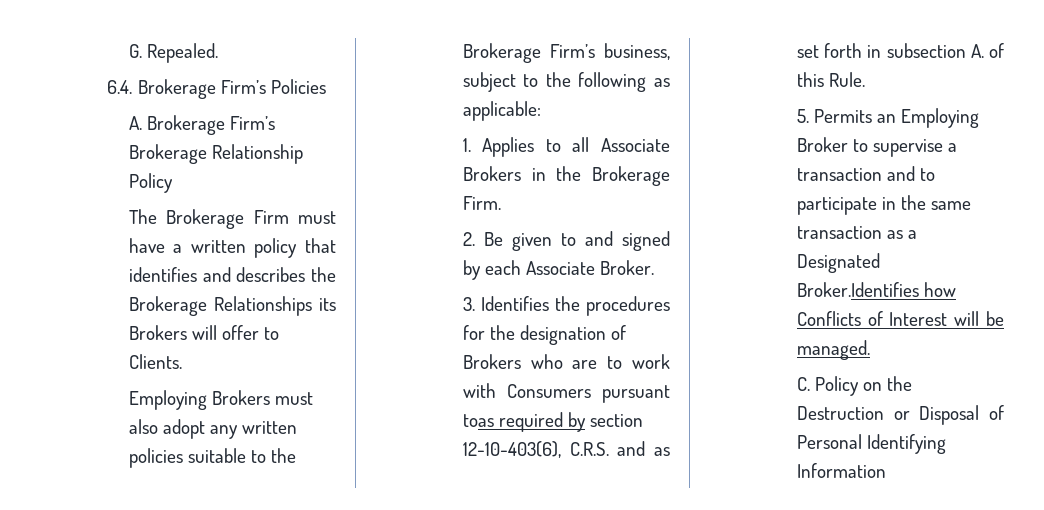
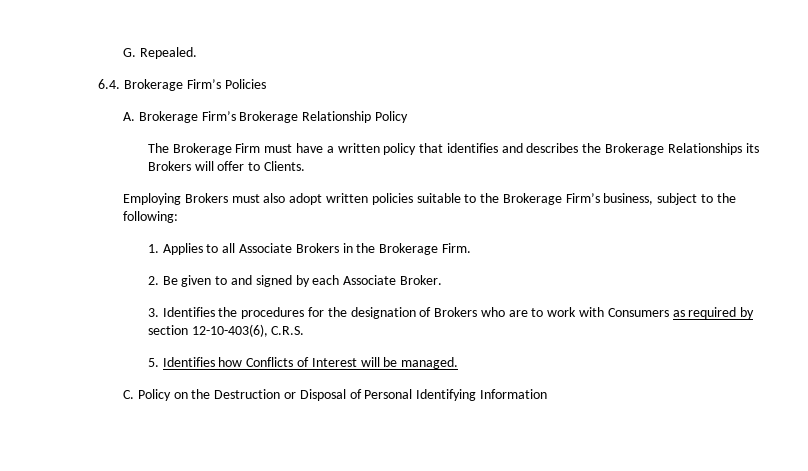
- Employing Brokers must also adopt any written policies suitable to the Brokerage Firm’s business, subject to the following as applicable:
+ Employing Brokers must also adopt written policies suitable to the Brokerage Firm’s business, subject to the following:
- 3. Identifies the procedures for the designation of Brokers who are to work with Consumers pursuant toas required by section 12-10-403(6), C.R.S. and as set forth in subsection A. of this Rule.
- 5. Permits an Employing Broker to supervise a transaction and to participate in the same transaction as a Designated Broker.Identifies how Conflicts of Interest will be managed.
+ 3. Identifies the procedures for the designation of Brokers who are to work with Consumers as required by section 12-10-403(6), C.R.S.
+ 5. Identifies how Conflicts of Interest will be managed.

